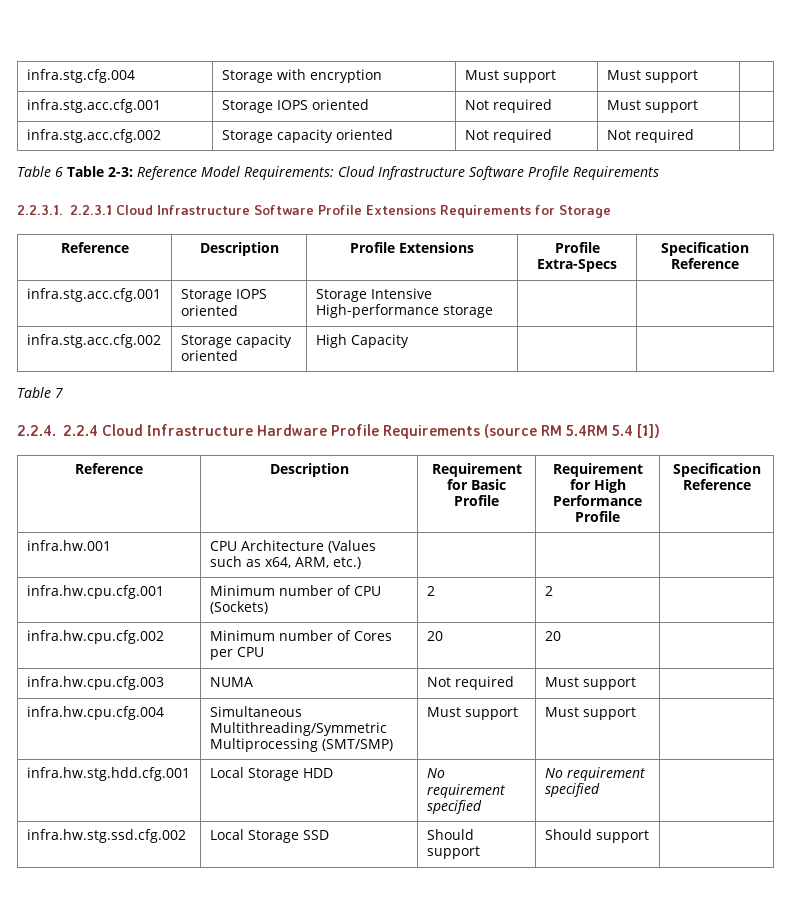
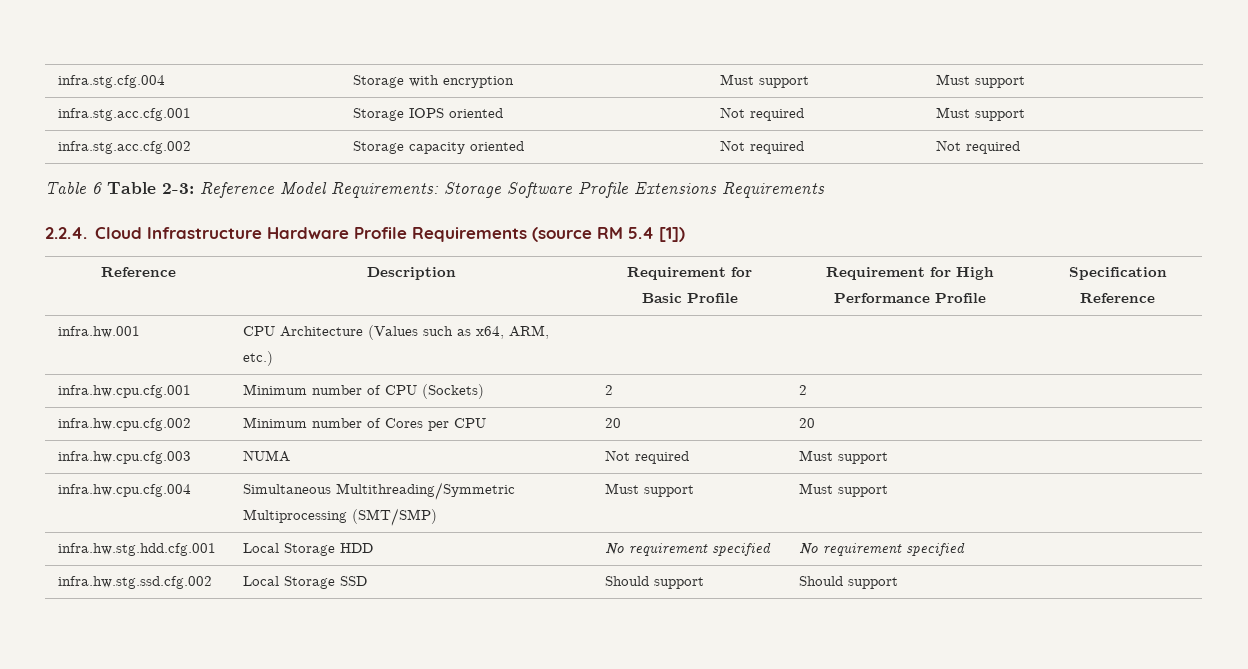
- Table 6 Table 2-3: Reference Model Requirements: Cloud Infrastructure Software Profile Requirements
- 2.2.3.1. 2.2.3.1 Cloud Infrastructure Software Profile Extensions Requirements for Storage
- Reference | Description | Profile Extensions | Profile Extra-Specs | Specification Reference
- infra.stg.acc.cfg.001 | Storage IOPS oriented | Storage Intensive High-performance storage | |
- infra.stg.acc.cfg.002 | Storage capacity oriented | High Capacity | |
- Table 7
+ Table 6 Table 2-3: Reference Model Requirements: Storage Software Profile Extensions Requirements
- 2.2.4. 2.2.4 Cloud Infrastructure Hardware Profile Requirements (source RM 5.4RM 5.4 [1])
+ 2.2.4. Cloud Infrastructure Hardware Profile Requirements (source RM 5.4 [1])

